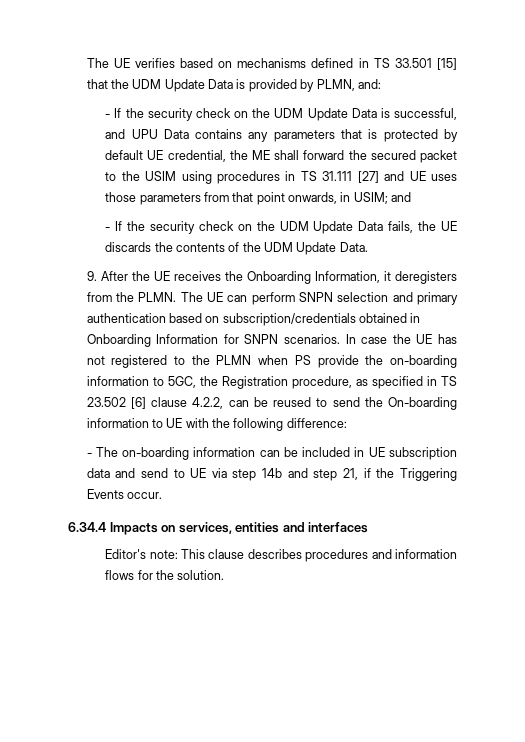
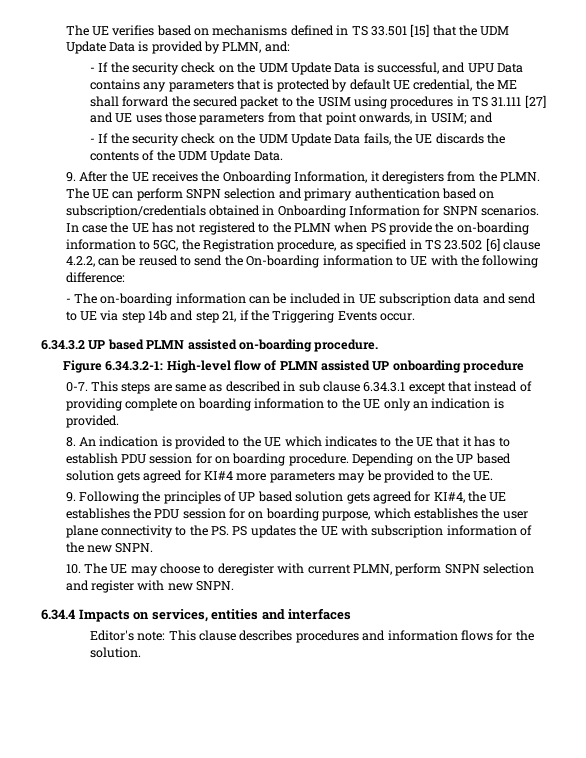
+ 6.34.3.2 UP based PLMN assisted on-boarding procedure.
+ Figure 6.34.3.2-1: High-level flow of PLMN assisted UP onboarding procedure
+ 0-7. This steps are same as described in sub clause 6.34.3.1 except that instead of providing complete on boarding information to the UE only an indication is provided.
+ 8. An indication is provided to the UE which indicates to the UE that it has to establish PDU session for on boarding procedure. Depending on the UP based solution gets agreed for KI#4 more parameters may be provided to the UE.
+ 9. Following the principles of UP based solution gets agreed for KI#4, the UE establishes the PDU session for on boarding purpose, which establishes the user plane connectivity to the PS. PS updates the UE with subscription information of the new SNPN.
+ 10. The UE may choose to deregister with current PLMN, perform SNPN selection and register with new SNPN.

